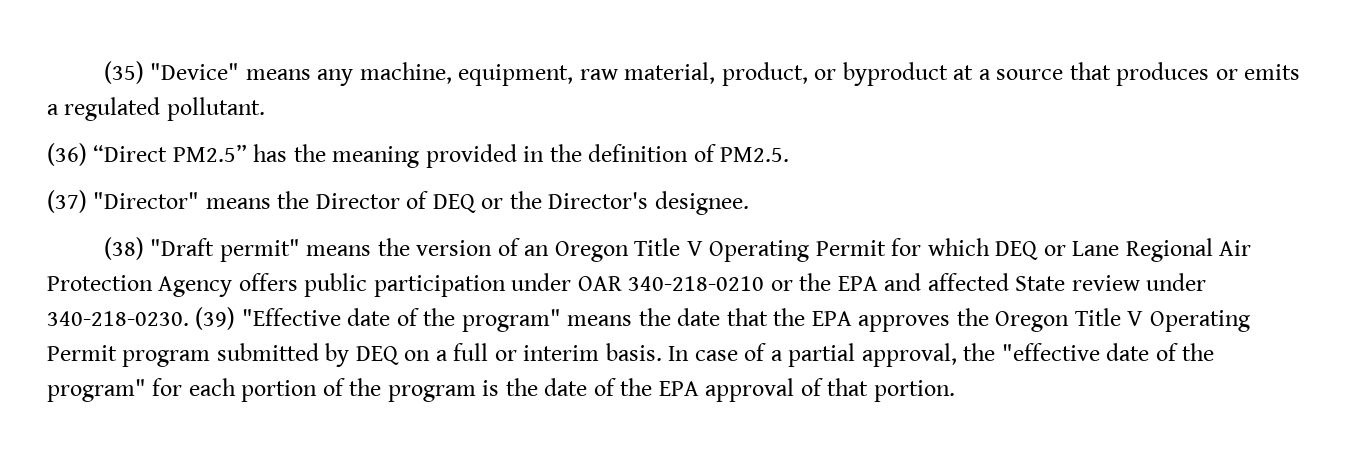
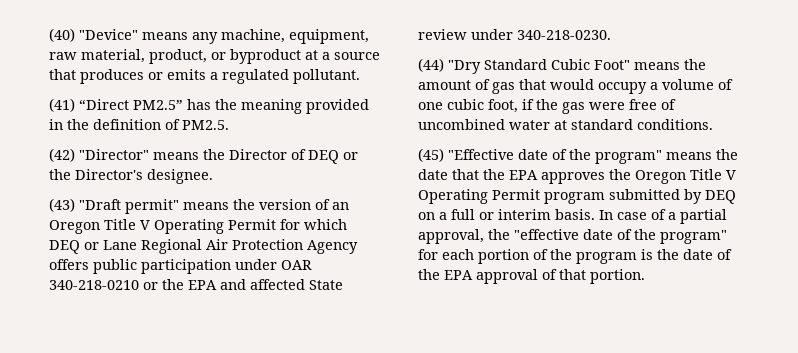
- (35) "Device" means any machine, equipment, raw material, product, or byproduct at a source that produces or emits a regulated pollutant.
+ (40) "Device" means any machine, equipment, raw material, product, or byproduct at a source that produces or emits a regulated pollutant.
- (36) “Direct PM2.5” has the meaning provided in the definition of PM2.5.
+ (41) “Direct PM2.5” has the meaning provided in the definition of PM2.5.
- (37) "Director" means the Director of DEQ or the Director's designee.
+ (42) "Director" means the Director of DEQ or the Director's designee.
- (38) "Draft permit" means the version of an Oregon Title V Operating Permit for which DEQ or Lane Regional Air Protection Agency offers public participation under OAR 340-218-0210 or the EPA and affected State review under 340-218-0230. (39) "Effective date of the program" means the date that the EPA approves the Oregon Title V Operating Permit program submitted by DEQ on a full or interim basis.
+ (43) "Draft permit" means the version of an Oregon Title V Operating Permit for which DEQ or Lane Regional Air Protection Agency offers public participation under OAR 340-218-0210 or the EPA and affected State review under 340-218-0230.
+ (44) "Dry Standard Cubic Foot" means the amount of gas that would occupy a volume of one cubic foot, if the gas were free of uncombined water at standard conditions.
+ (45) "Effective date of the program" means the date that the EPA approves the Oregon Title V Operating Permit program submitted by DEQ on a full or interim basis.

